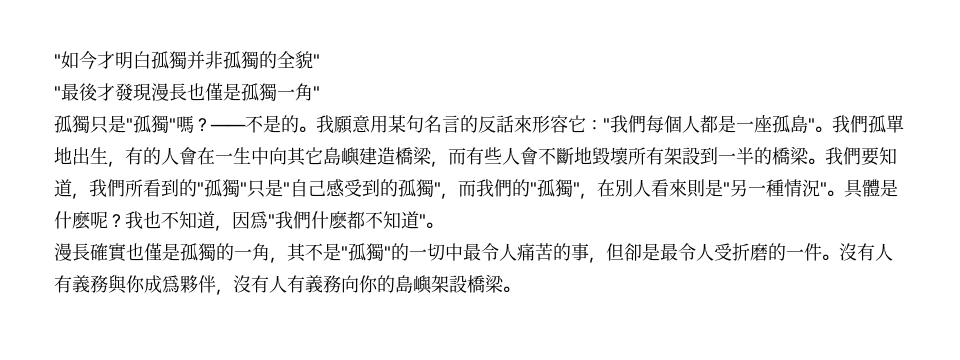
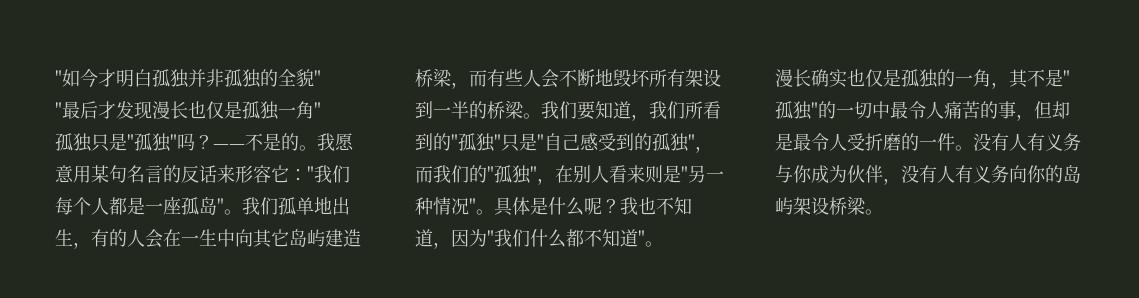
- "如今才明白孤獨并非孤獨的全貌"
+ "如今才明白孤独并非孤独的全貌"
- "最後才發現漫長也僅是孤獨一角"
+ "最后才发现漫长也仅是孤独一角"
- 孤獨只是"孤獨"嗎？
+ 孤独只是"孤独"吗？
- 我願意用某句名言的反話來形容它："我們每個人都是一座孤島"。
+ 我愿意用某句名言的反话来形容它："我们每个人都是一座孤岛"。
- 我們孤單地出生，有的人會在一生中向其它島嶼建造橋梁，而有些人會不斷地毀壞所有架設到一半的橋梁。我們要知道，我們所看到的"孤獨"只是"自己感受到的孤獨"，而我們的"孤獨"，在別人看來則是"另一種情況"。
+ 我们孤单地出生，有的人会在一生中向其它岛屿建造桥梁，而有些人会不断地毁坏所有架设到一半的桥梁。我们要知道，我们所看到的"孤独"只是"自己感受到的孤独"，而我们的"孤独"，在别人看来则是"另一种情况"。
- 具體是什麽呢？
+ 具体是什么呢？
- 我也不知道，因爲"我們什麽都不知道"。
+ 我也不知道，因为"我们什么都不知道"。
- 漫長確實也僅是孤獨的一角，其不是"孤獨"的一切中最令人痛苦的事，但卻是最令人受折磨的一件。
+ 漫长确实也仅是孤独的一角，其不是"孤独"的一切中最令人痛苦的事，但却是最令人受折磨的一件。
- 沒有人有義務與你成爲夥伴，沒有人有義務向你的島嶼架設橋梁。
+ 没有人有义务与你成为伙伴，没有人有义务向你的岛屿架设桥梁。

